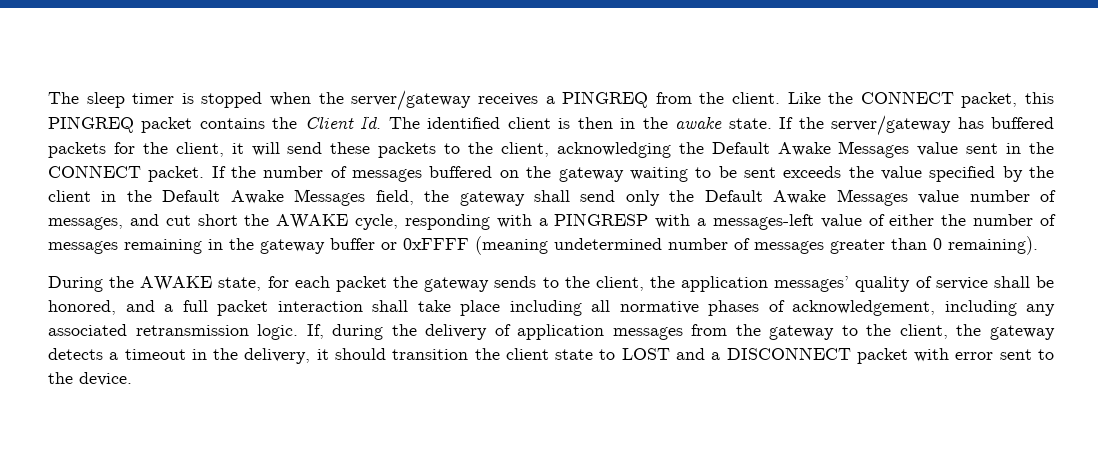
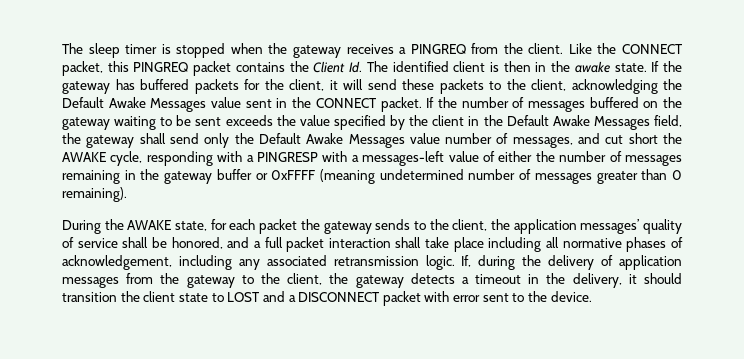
- The sleep timer is stopped when the server/gateway receives a PINGREQ from the client.
+ The sleep timer is stopped when the gateway receives a PINGREQ from the client.
- If the server/gateway has buffered packets for the client, it will send these packets to the client, acknowledging the Default Awake Messages value sent in the CONNECT packet.
+ If the gateway has buffered packets for the client, it will send these packets to the client, acknowledging the Default Awake Messages value sent in the CONNECT packet.

